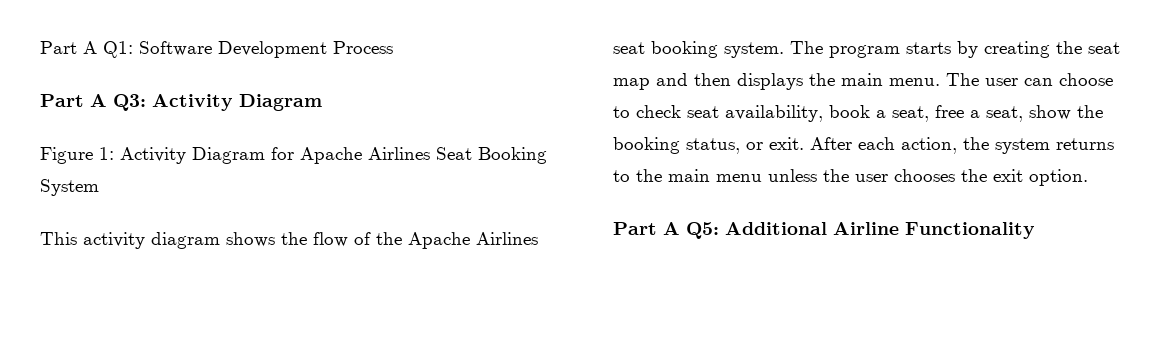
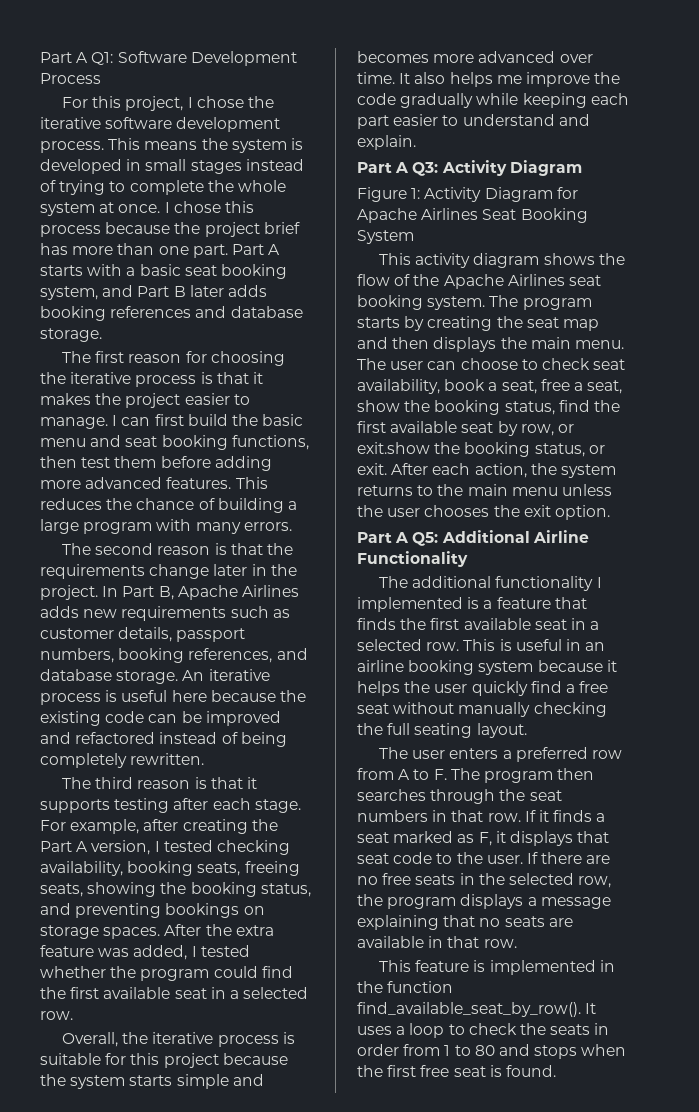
+ For this project, I chose the iterative software development process. This means the system is developed in small stages instead of trying to complete the whole system at once. I chose this process because the project brief has more than one part. Part A starts with a basic seat booking system, and Part B later adds booking references and database storage.
+ The first reason for choosing the iterative process is that it makes the project easier to manage. I can first build the basic menu and seat booking functions, then test them before adding more advanced features. This reduces the chance of building a large program with many errors.
+ The second reason is that the requirements change later in the project. In Part B, Apache Airlines adds new requirements such as customer details, passport numbers, booking references, and database storage. An iterative process is useful here because the existing code can be improved and refactored instead of being completely rewritten.
+ The third reason is that it supports testing after each stage. For example, after creating the Part A version, I tested checking availability, booking seats, freeing seats, showing the booking status, and preventing bookings on storage spaces. After the extra feature was added, I tested whether the program could find the first available seat in a selected row.
+ Overall, the iterative process is suitable for this project because the system starts simple and becomes more advanced over time. It also helps me improve the code gradually while keeping each part easier to understand and explain.
- The user can choose to check seat availability, book a seat, free a seat, show the booking status, or exit.
+ The user can choose to check seat availability, book a seat, free a seat, show the booking status, find the first available seat by row, or exit.show the booking status, or exit.
+ The additional functionality I implemented is a feature that finds the first available seat in a selected row. This is useful in an airline booking system because it helps the user quickly find a free seat without manually checking the full seating layout.
+ The user enters a preferred row from A to F. The program then searches through the seat numbers in that row. If it finds a seat marked as F, it displays that seat code to the user. If there are no free seats in the selected row, the program displays a message explaining that no seats are available in that row.
+ This feature is implemented in the function find_available_seat_by_row(). It uses a loop to check the seats in order from 1 to 80 and stops when the first free seat is found.

